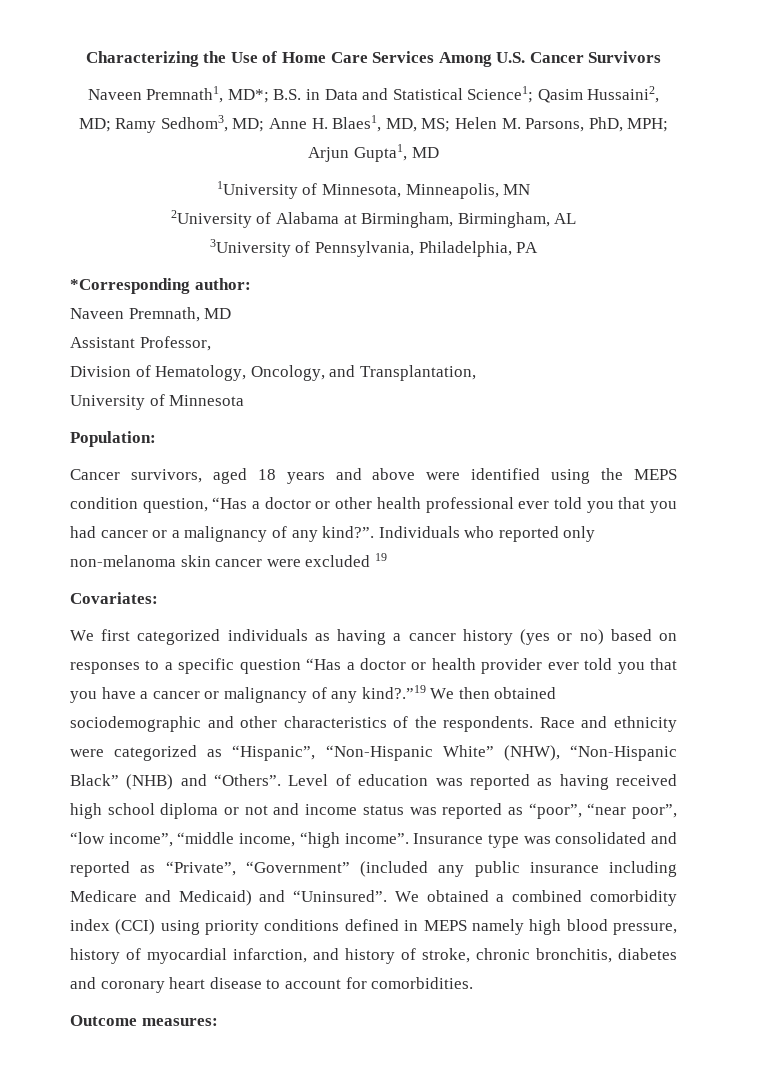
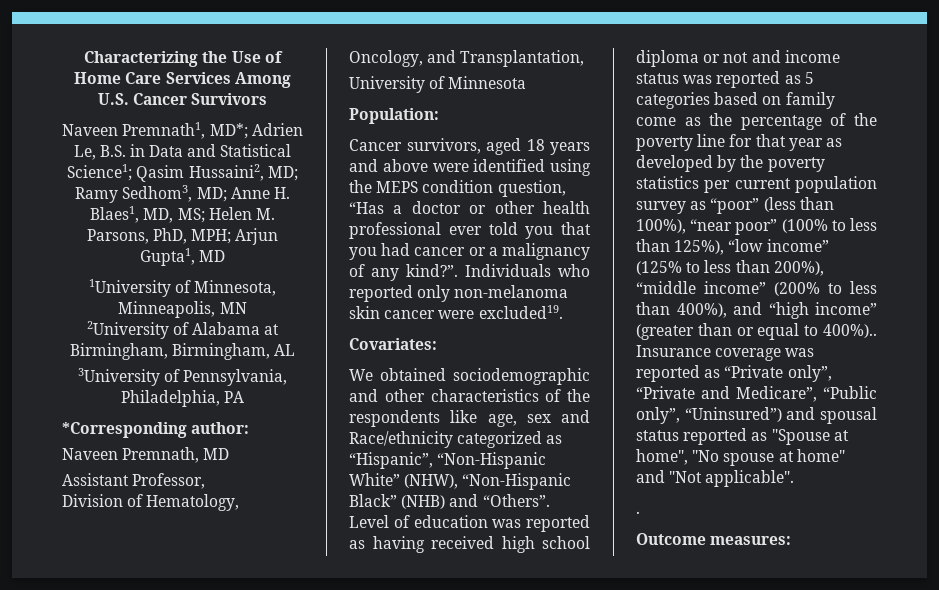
- Naveen Premnath1, MD*; B.S. in Data and Statistical Science1; Qasim Hussaini2, MD; Ramy Sedhom3, MD; Anne H. Blaes1, MD, MS; Helen M. Parsons, PhD, MPH; Arjun Gupta1, MD
+ Naveen Premnath1, MD*; Adrien Le, B.S. in Data and Statistical Science1; Qasim Hussaini2, MD; Ramy Sedhom3, MD; Anne H. Blaes1, MD, MS; Helen M. Parsons, PhD, MPH; Arjun Gupta1, MD
- Individuals who reported only non-melanoma skin cancer were excluded 19
+ Individuals who reported only non-melanoma skin cancer were excluded19.
- We first categorized individuals as having a cancer history (yes or no) based on responses to a specific question “Has a doctor or health provider ever told you that you have a cancer or malignancy of any kind?.”19 We then obtained sociodemographic and other characteristics of the respondents. Race and ethnicity were categorized as “Hispanic”, “Non-Hispanic White” (NHW), “Non-Hispanic Black” (NHB) and “Others”.
+ We obtained sociodemographic and other characteristics of the respondents like age, sex and Race/ethnicity categorized as “Hispanic”, “Non-Hispanic White” (NHW), “Non-Hispanic Black” (NHB) and “Others”.
- Level of education was reported as having received high school diploma or not and income status was reported as “poor”, “near poor”, “low income”, “middle income, “high income”. Insurance type was consolidated and reported as “Private”, “Government” (included any public insurance including Medicare and Medicaid) and “Uninsured”. We obtained a combined comorbidity index (CCI) using priority conditions defined in MEPS namely high blood pressure, history of myocardial infarction, and history of stroke, chronic bronchitis, diabetes and coronary heart disease to account for comorbidities.
+ Level of education was reported as having received high school diploma or not and income status was reported as 5 categories based on family come as the percentage of the poverty line for that year as developed by the poverty statistics per current population survey as “poor” (less than 100%), “near poor” (100% to less than 125%), “low income” (125% to less than 200%), “middle income” (200% to less than 400%), and “high income” (greater than or equal to 400%).. Insurance coverage was reported as “Private only”, “Private and Medicare”, “Public only”, “Uninsured”) and spousal status reported as "Spouse at home", "No spouse at home" and "Not applicable".
+ .

